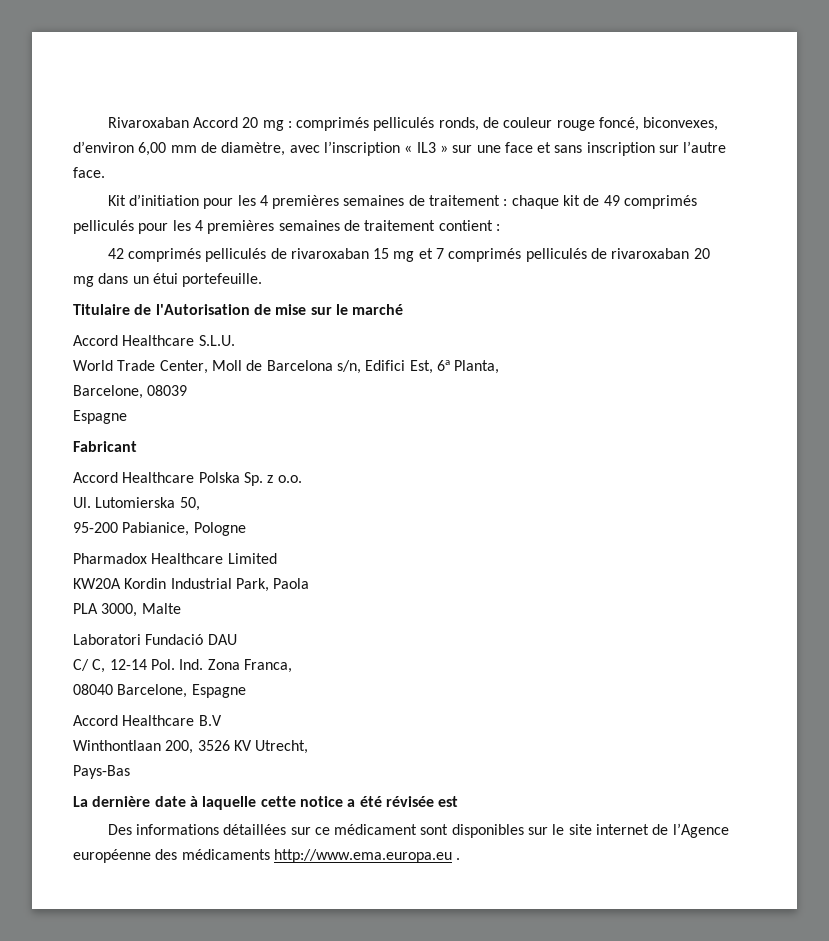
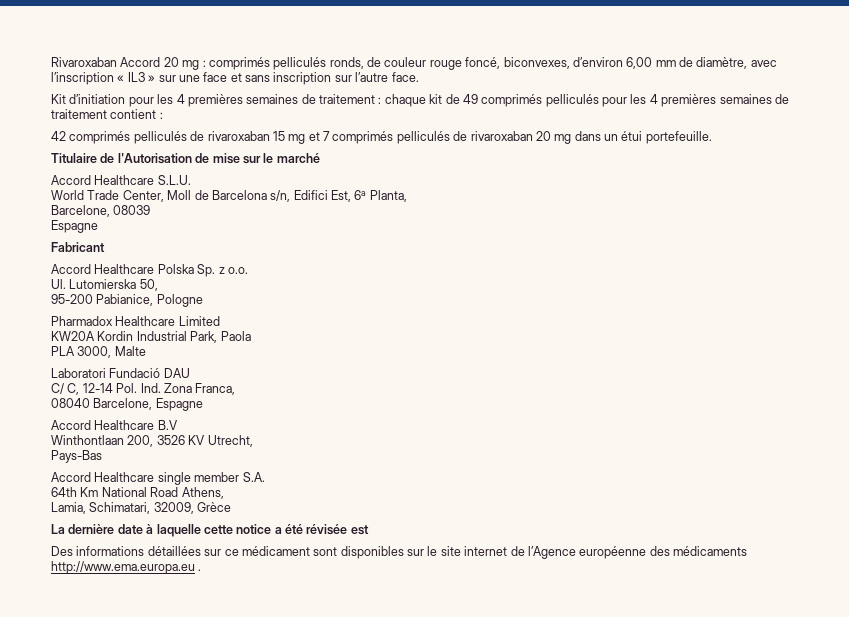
+ Accord Healthcare single member S.A.
+ 64th Km National Road Athens,
+ Lamia, Schimatari, 32009, Grèce

